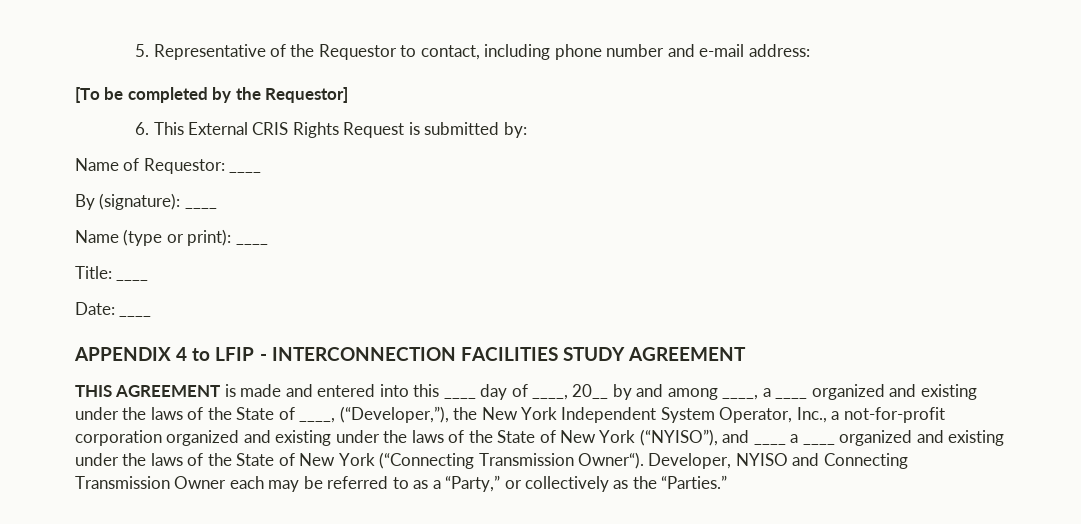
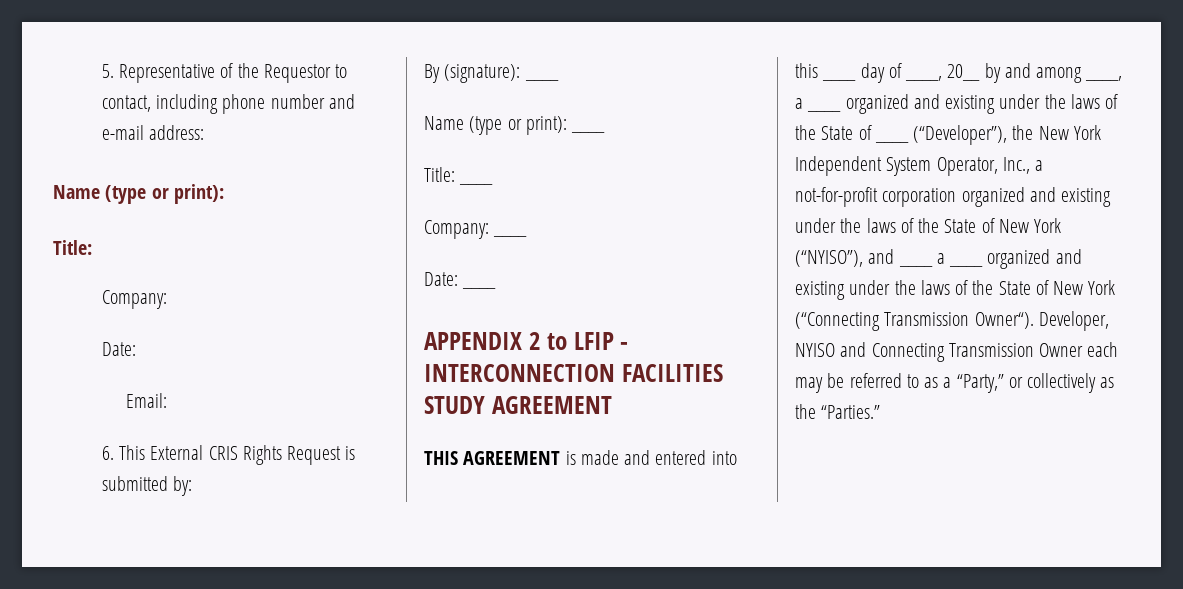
  5. Representative of the Requestor to contact, including phone number and e-mail address:
- [To be completed by the Requestor]
+ Name (type or print):
+ Title:
+ Company:
+ Date:
+ Email:
- Name of Requestor: ____
+ Company: ____
- APPENDIX 4 to LFIP - INTERCONNECTION FACILITIES STUDY AGREEMENT
+ APPENDIX 2 to LFIP - INTERCONNECTION FACILITIES STUDY AGREEMENT
- THIS AGREEMENT is made and entered into this ____ day of ____, 20__ by and among ____, a ____ organized and existing under the laws of the State of ____, (“Developer,”), the New York Independent System Operator, Inc., a not-for-profit corporation organized and existing under the laws of the State of New York (“NYISO”), and ____ a ____ organized and existing under the laws of the State of New York (“Connecting Transmission Owner“).
+ THIS AGREEMENT is made and entered into this ____ day of ____, 20__ by and among ____, a ____ organized and existing under the laws of the State of ____ (“Developer”), the New York Independent System Operator, Inc., a not-for-profit corporation organized and existing under the laws of the State of New York (“NYISO”), and ____ a ____ organized and existing under the laws of the State of New York (“Connecting Transmission Owner“).

